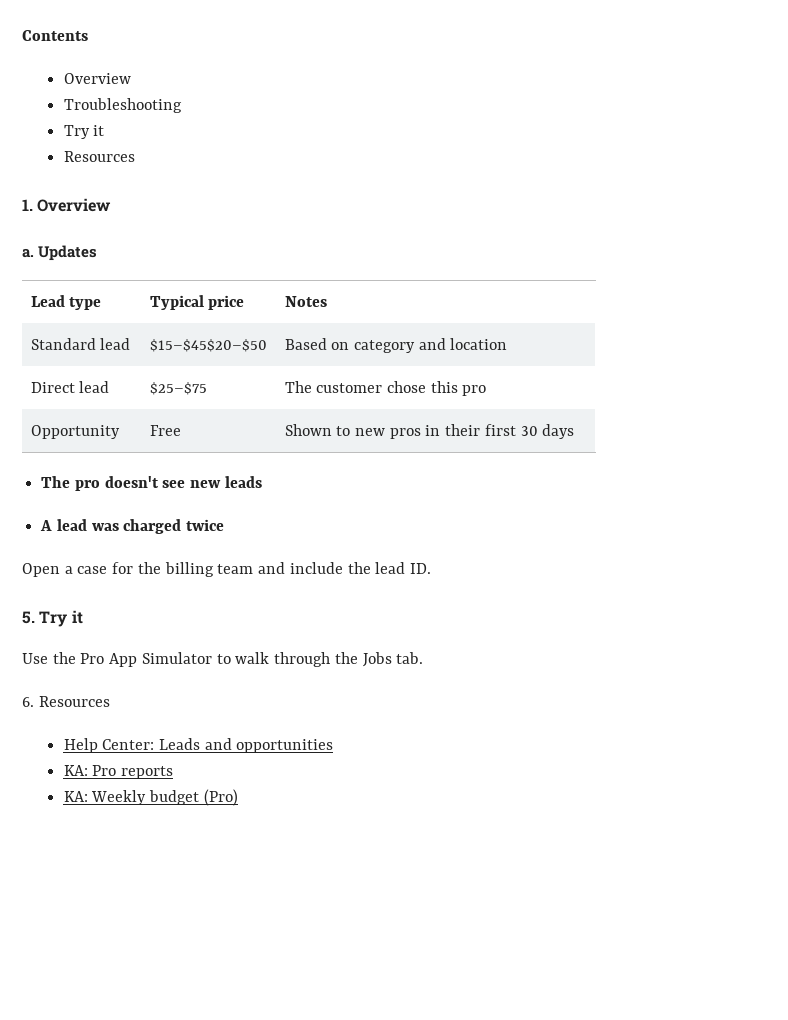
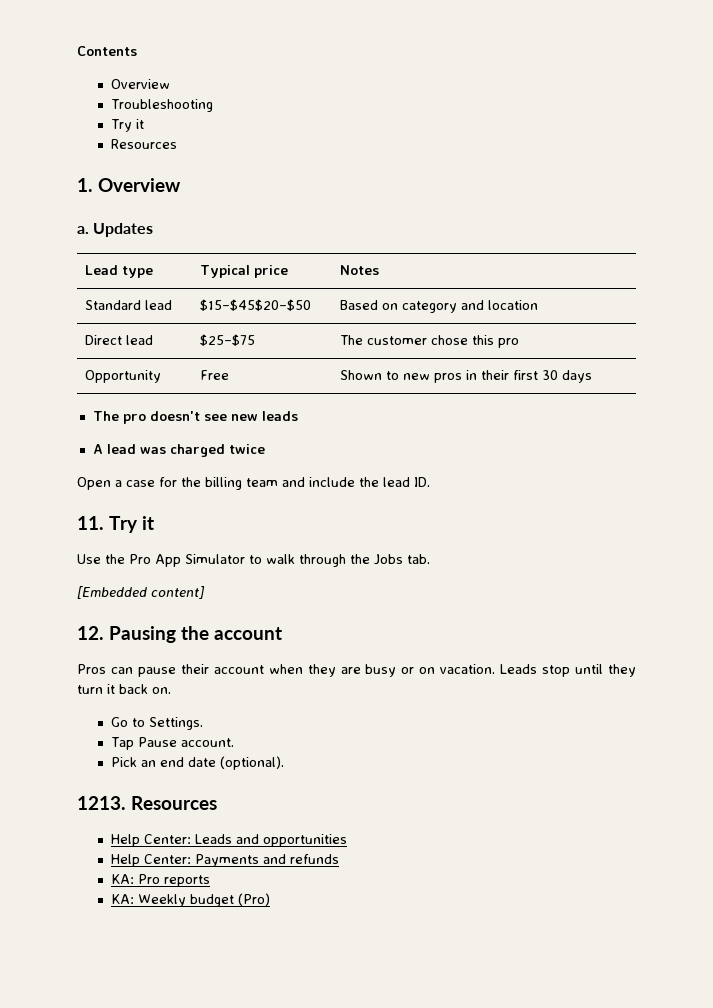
- 5. Try it
+ 11. Try it
- 6. Resources
+ [Embedded content]
+ 12. Pausing the account
+ Pros can pause their account when they are busy or on vacation. Leads stop until they turn it back on.
+ Go to Settings.
+ Tap Pause account.
+ Pick an end date (optional).
+ 1213. Resources
+ Help Center: Payments and refunds

